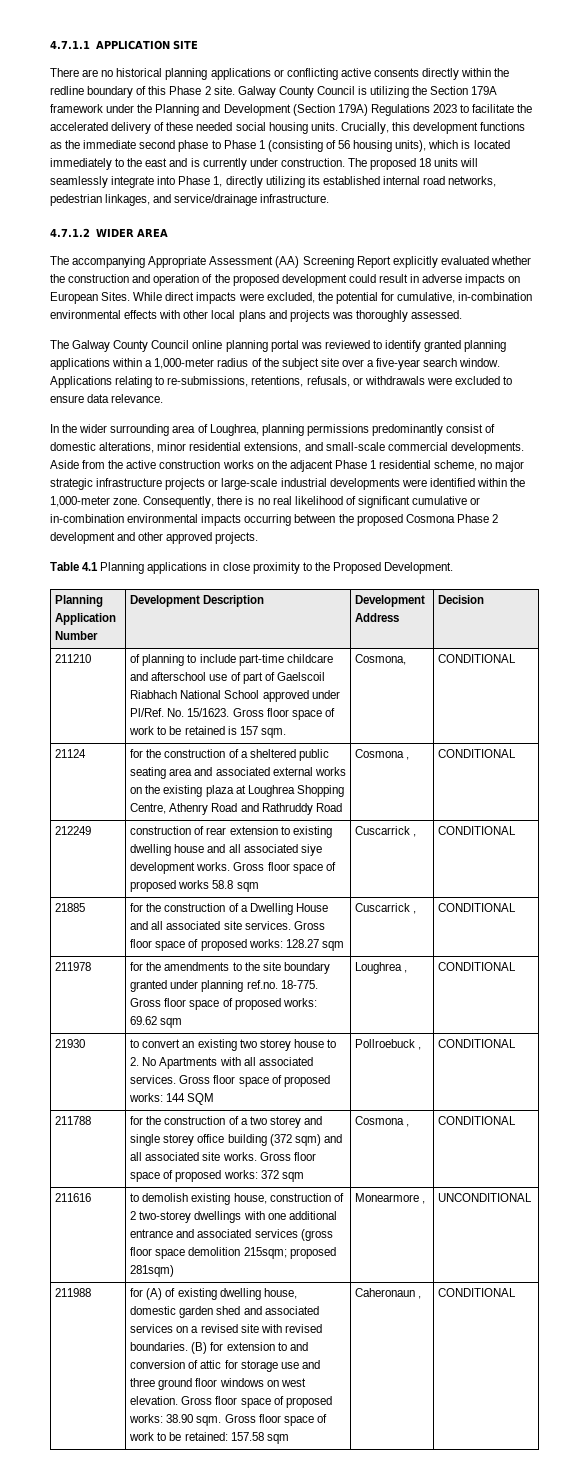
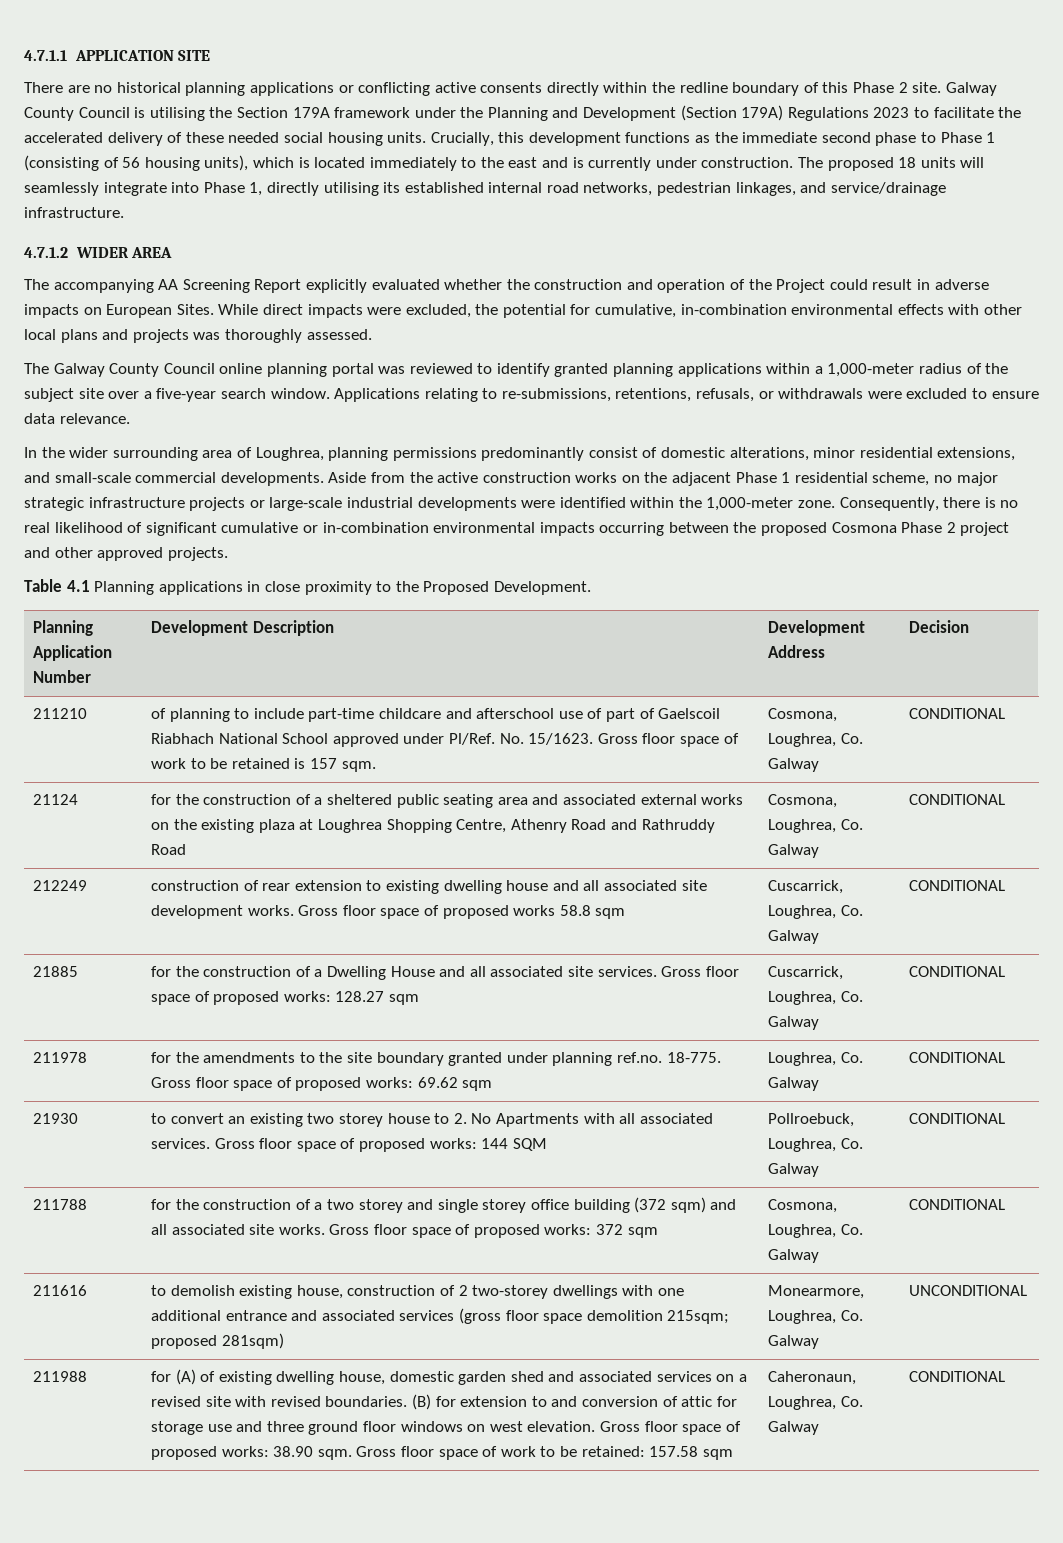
- Galway County Council is utilizing the Section 179A framework under the Planning and Development (Section 179A) Regulations 2023 to facilitate the accelerated delivery of these needed social housing units.
+ Galway County Council is utilising the Section 179A framework under the Planning and Development (Section 179A) Regulations 2023 to facilitate the accelerated delivery of these needed social housing units.
- The proposed 18 units will seamlessly integrate into Phase 1, directly utilizing its established internal road networks, pedestrian linkages, and service/drainage infrastructure.
+ The proposed 18 units will seamlessly integrate into Phase 1, directly utilising its established internal road networks, pedestrian linkages, and service/drainage infrastructure.
- The accompanying Appropriate Assessment (AA) Screening Report explicitly evaluated whether the construction and operation of the proposed development could result in adverse impacts on European Sites.
+ The accompanying AA Screening Report explicitly evaluated whether the construction and operation of the Project could result in adverse impacts on European Sites.
- Consequently, there is no real likelihood of significant cumulative or in-combination environmental impacts occurring between the proposed Cosmona Phase 2 development and other approved projects.
+ Consequently, there is no real likelihood of significant cumulative or in-combination environmental impacts occurring between the proposed Cosmona Phase 2 project and other approved projects.
- 211210 | of planning to include part-time childcare and afterschool use of part of Gaelscoil Riabhach National School approved under Pl/Ref. No. 15/1623. Gross floor space of work to be retained is 157 sqm. | Cosmona, | CONDITIONAL
+ 211210 | of planning to include part-time childcare and afterschool use of part of Gaelscoil Riabhach National School approved under Pl/Ref. No. 15/1623. Gross floor space of work to be retained is 157 sqm. | Cosmona, Loughrea, Co. Galway | CONDITIONAL
- 21124 | for the construction of a sheltered public seating area and associated external works on the existing plaza at Loughrea Shopping Centre, Athenry Road and Rathruddy Road | Cosmona , | CONDITIONAL
+ 21124 | for the construction of a sheltered public seating area and associated external works on the existing plaza at Loughrea Shopping Centre, Athenry Road and Rathruddy Road | Cosmona, Loughrea, Co. Galway | CONDITIONAL
- 212249 | construction of rear extension to existing dwelling house and all associated siye development works. Gross floor space of proposed works 58.8 sqm | Cuscarrick , | CONDITIONAL
+ 212249 | construction of rear extension to existing dwelling house and all associated site development works. Gross floor space of proposed works 58.8 sqm | Cuscarrick, Loughrea, Co. Galway | CONDITIONAL
- 21885 | for the construction of a Dwelling House and all associated site services. Gross floor space of proposed works: 128.27 sqm | Cuscarrick , | CONDITIONAL
+ 21885 | for the construction of a Dwelling House and all associated site services. Gross floor space of proposed works: 128.27 sqm | Cuscarrick, Loughrea, Co. Galway | CONDITIONAL
- 211978 | for the amendments to the site boundary granted under planning ref.no. 18-775. Gross floor space of proposed works: 69.62 sqm | Loughrea , | CONDITIONAL
+ 211978 | for the amendments to the site boundary granted under planning ref.no. 18-775. Gross floor space of proposed works: 69.62 sqm | Loughrea, Co. Galway | CONDITIONAL
- 21930 | to convert an existing two storey house to 2. No Apartments with all associated services. Gross floor space of proposed works: 144 SQM | Pollroebuck , | CONDITIONAL
+ 21930 | to convert an existing two storey house to 2. No Apartments with all associated services. Gross floor space of proposed works: 144 SQM | Pollroebuck, Loughrea, Co. Galway | CONDITIONAL
- 211788 | for the construction of a two storey and single storey office building (372 sqm) and all associated site works. Gross floor space of proposed works: 372 sqm | Cosmona , | CONDITIONAL
+ 211788 | for the construction of a two storey and single storey office building (372 sqm) and all associated site works. Gross floor space of proposed works: 372 sqm | Cosmona, Loughrea, Co. Galway | CONDITIONAL
- 211616 | to demolish existing house, construction of 2 two-storey dwellings with one additional entrance and associated services (gross floor space demolition 215sqm; proposed 281sqm) | Monearmore , | UNCONDITIONAL
+ 211616 | to demolish existing house, construction of 2 two-storey dwellings with one additional entrance and associated services (gross floor space demolition 215sqm; proposed 281sqm) | Monearmore, Loughrea, Co. Galway | UNCONDITIONAL
- Caheronaun ,
+ Caheronaun, Loughrea, Co. Galway

